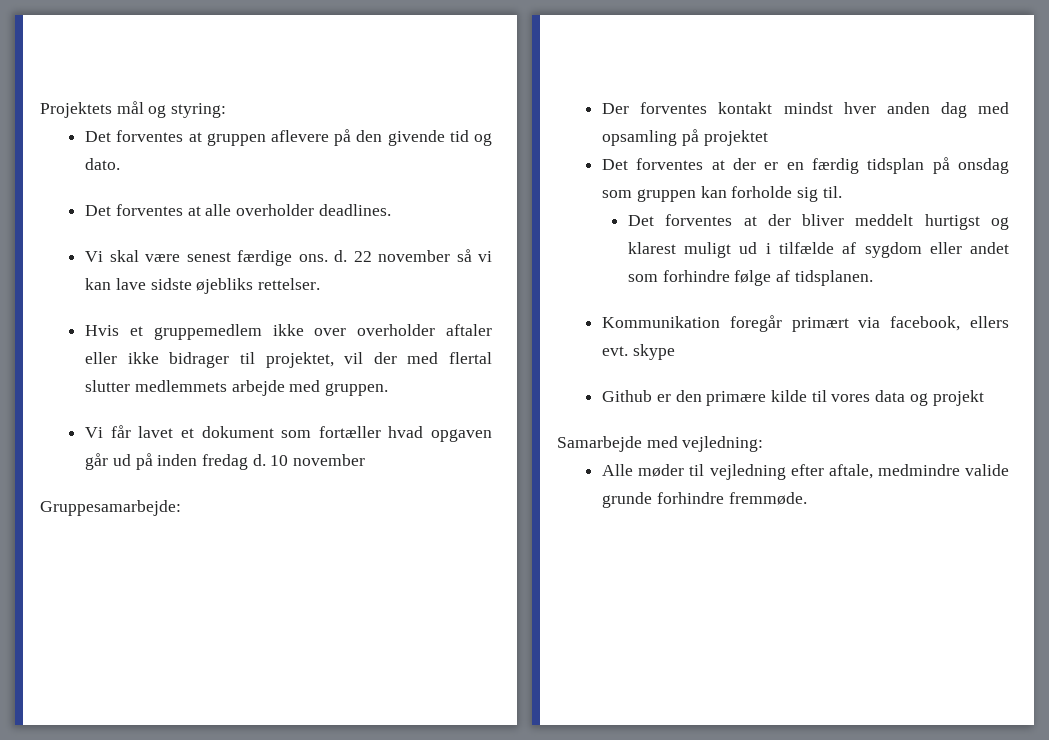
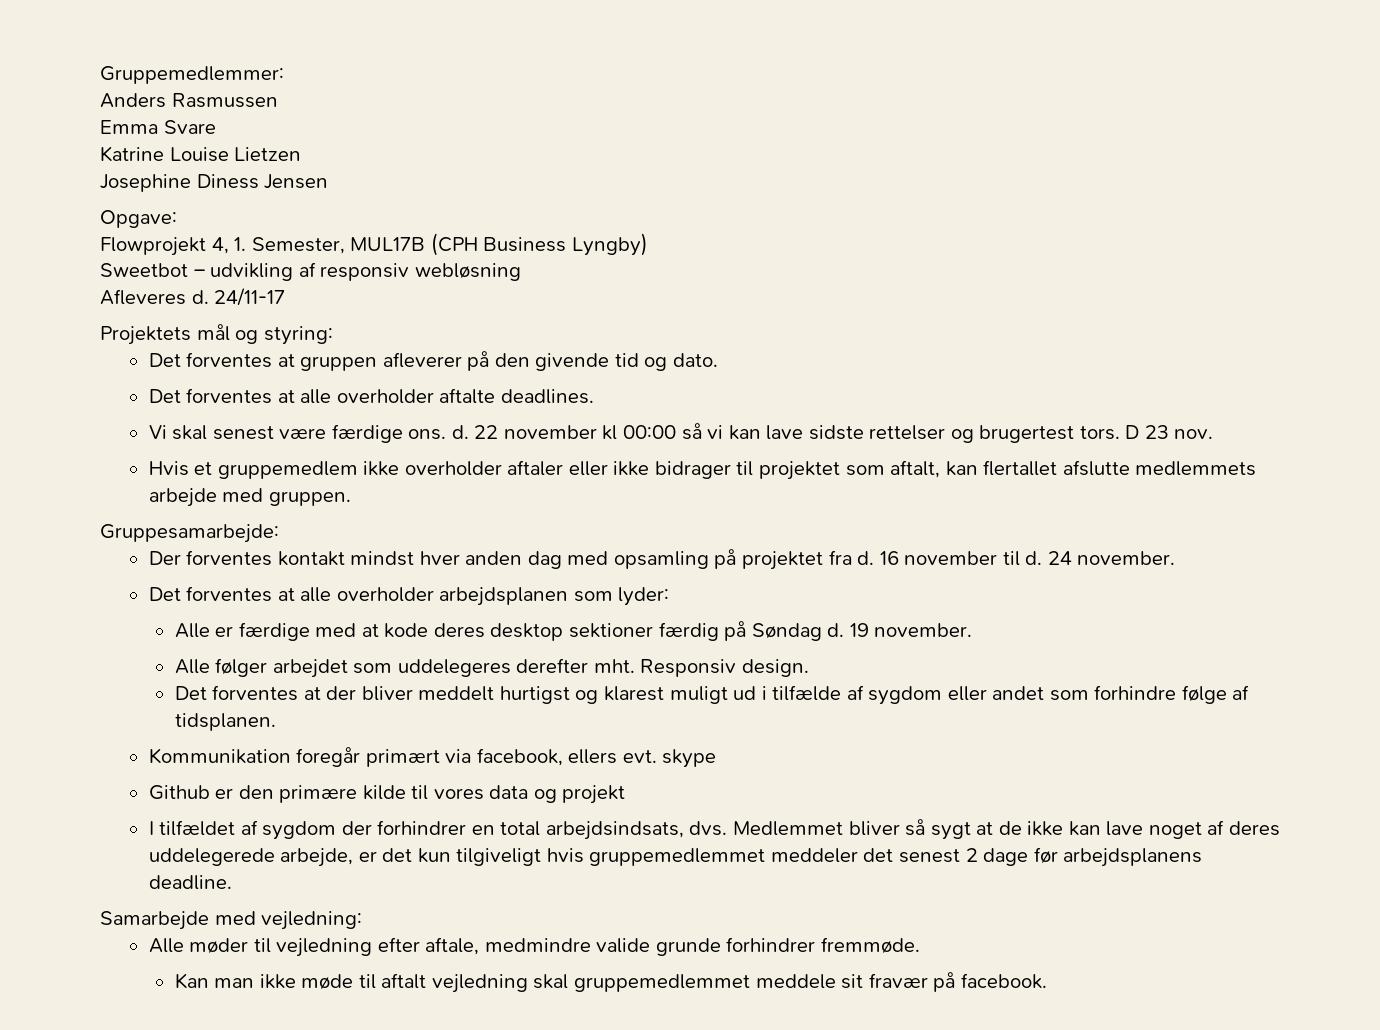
+ Gruppemedlemmer:
+ Anders Rasmussen
+ Emma Svare
+ Katrine Louise Lietzen
+ Josephine Diness Jensen
+ Opgave:
+ Flowprojekt 4, 1. Semester, MUL17B (CPH Business Lyngby)
+ Sweetbot – udvikling af responsiv webløsning
+ Afleveres d. 24/11-17
- Det forventes at gruppen aflevere på den givende tid og dato.
+ Det forventes at gruppen afleverer på den givende tid og dato.
- Det forventes at alle overholder deadlines.
+ Det forventes at alle overholder aftalte deadlines.
- Vi skal være senest færdige ons. d.
+ Vi skal senest være færdige ons. d.
- 22 november så vi kan lave sidste øjebliks rettelser.
+ 22 november kl 00:00 så vi kan lave sidste rettelser og brugertest tors. D 23 nov.
- Hvis et gruppemedlem ikke over overholder aftaler eller ikke bidrager til projektet, vil der med flertal slutter medlemmets arbejde med gruppen.
- Vi får lavet et dokument som fortæller hvad opgaven går ud på inden fredag d. 10 november
+ Hvis et gruppemedlem ikke overholder aftaler eller ikke bidrager til projektet som aftalt, kan flertallet afslutte medlemmets arbejde med gruppen.
- Der forventes kontakt mindst hver anden dag med opsamling på projektet
- Det forventes at der er en færdig tidsplan på onsdag som gruppen kan forholde sig til.
+ Der forventes kontakt mindst hver anden dag med opsamling på projektet fra d. 16 november til d. 24 november.
+ Det forventes at alle overholder arbejdsplanen som lyder:
+ Alle er færdige med at kode deres desktop sektioner færdig på Søndag d. 19 november.
+ Alle følger arbejdet som uddelegeres derefter mht. Responsiv design.
+ I tilfældet af sygdom der forhindrer en total arbejdsindsats, dvs. Medlemmet bliver så sygt at de ikke kan lave noget af deres uddelegerede arbejde, er det kun tilgiveligt hvis gruppemedlemmet meddeler det senest 2 dage før arbejdsplanens deadline.
- Alle møder til vejledning efter aftale, medmindre valide grunde forhindre fremmøde.
+ Alle møder til vejledning efter aftale, medmindre valide grunde forhindrer fremmøde.
+ Kan man ikke møde til aftalt vejledning skal gruppemedlemmet meddele sit fravær på facebook.

